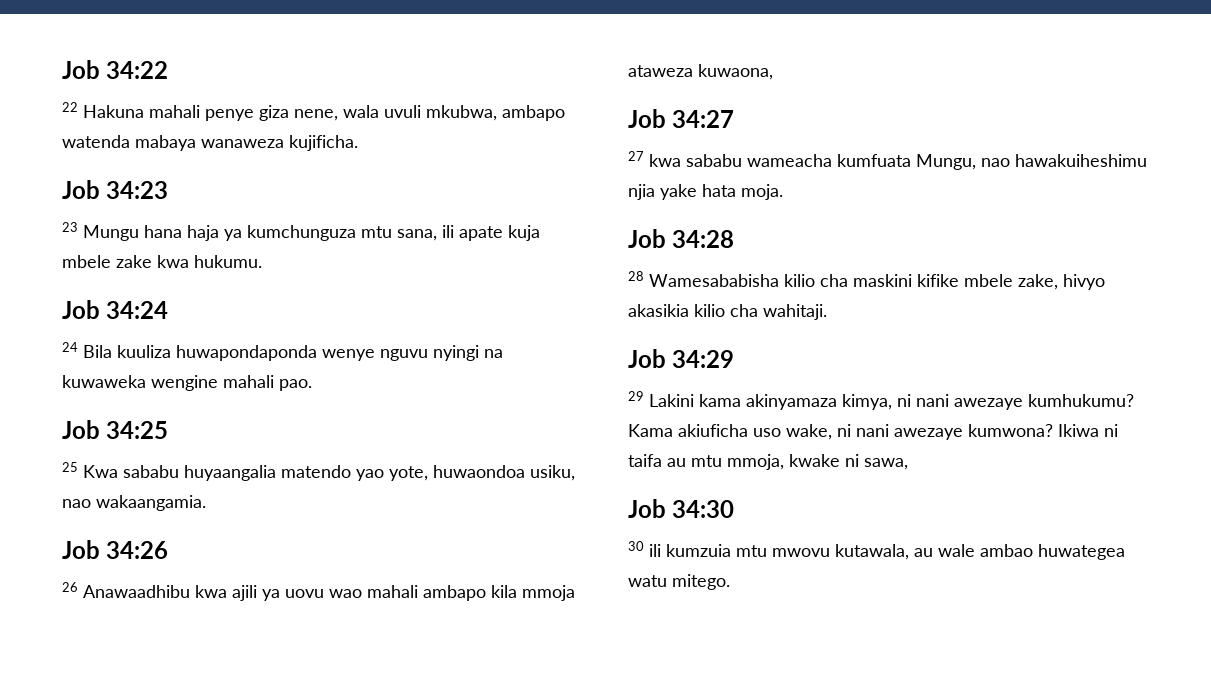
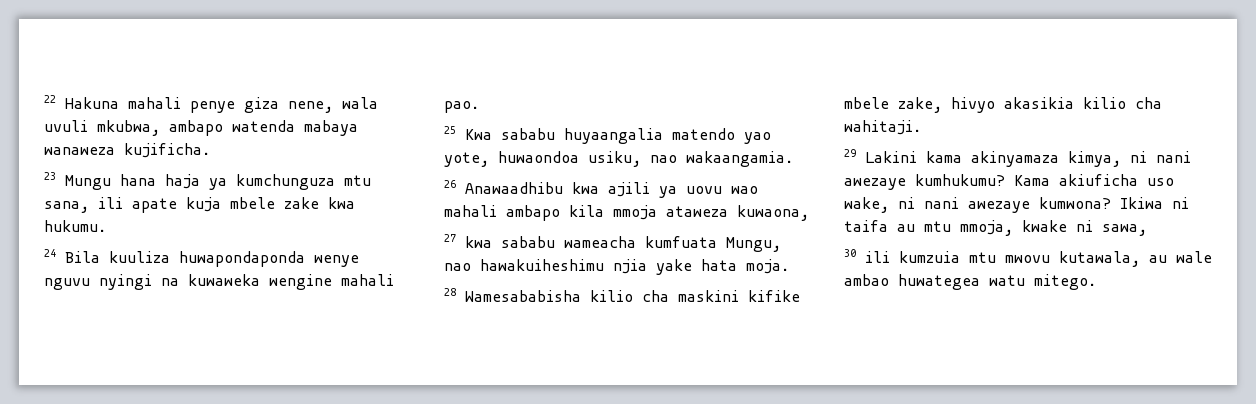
- Job 34:22
- Job 34:23
- Job 34:24
- Job 34:25
- Job 34:26
- Job 34:27
- Job 34:28
- Job 34:29
- Job 34:30

